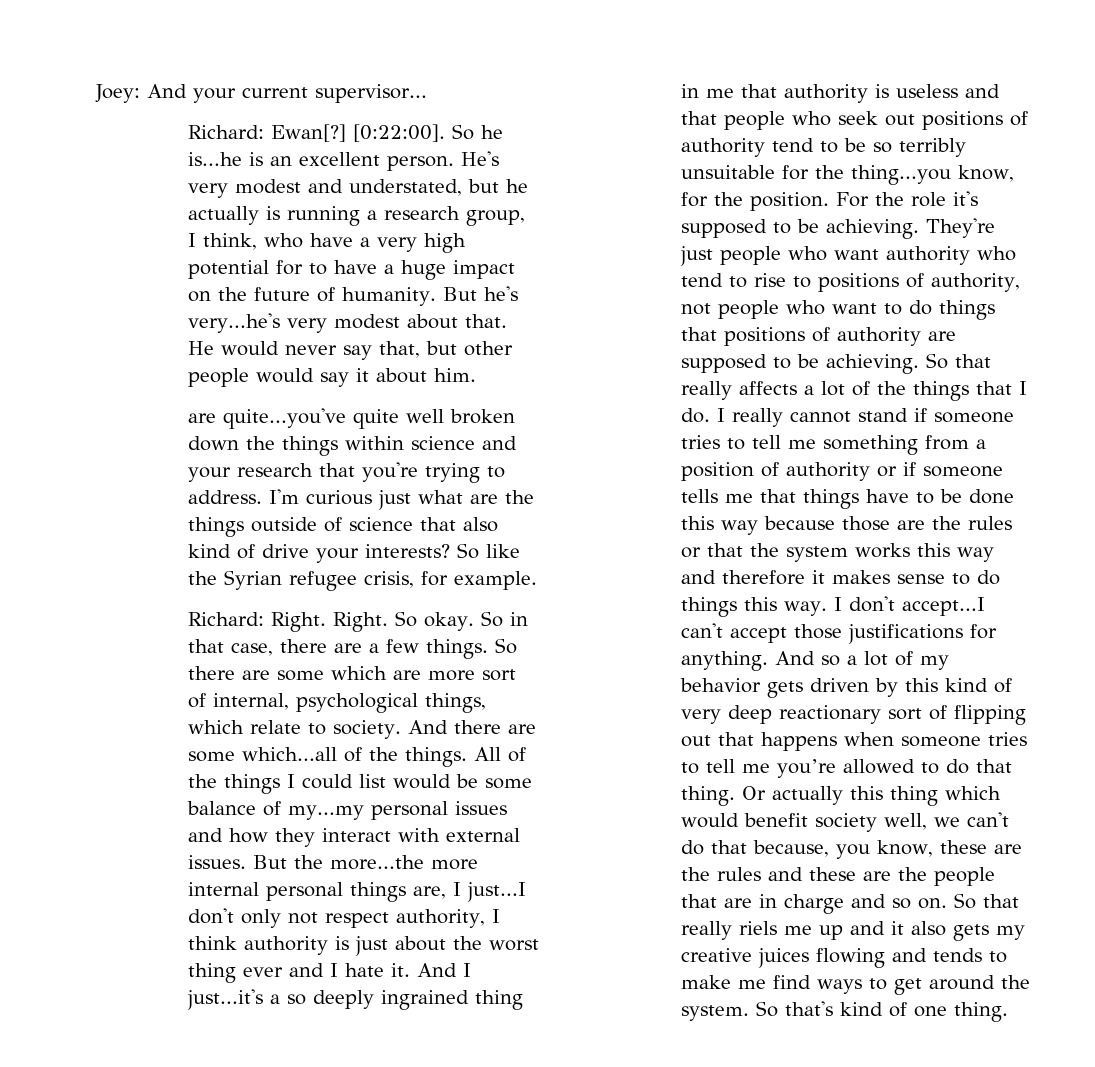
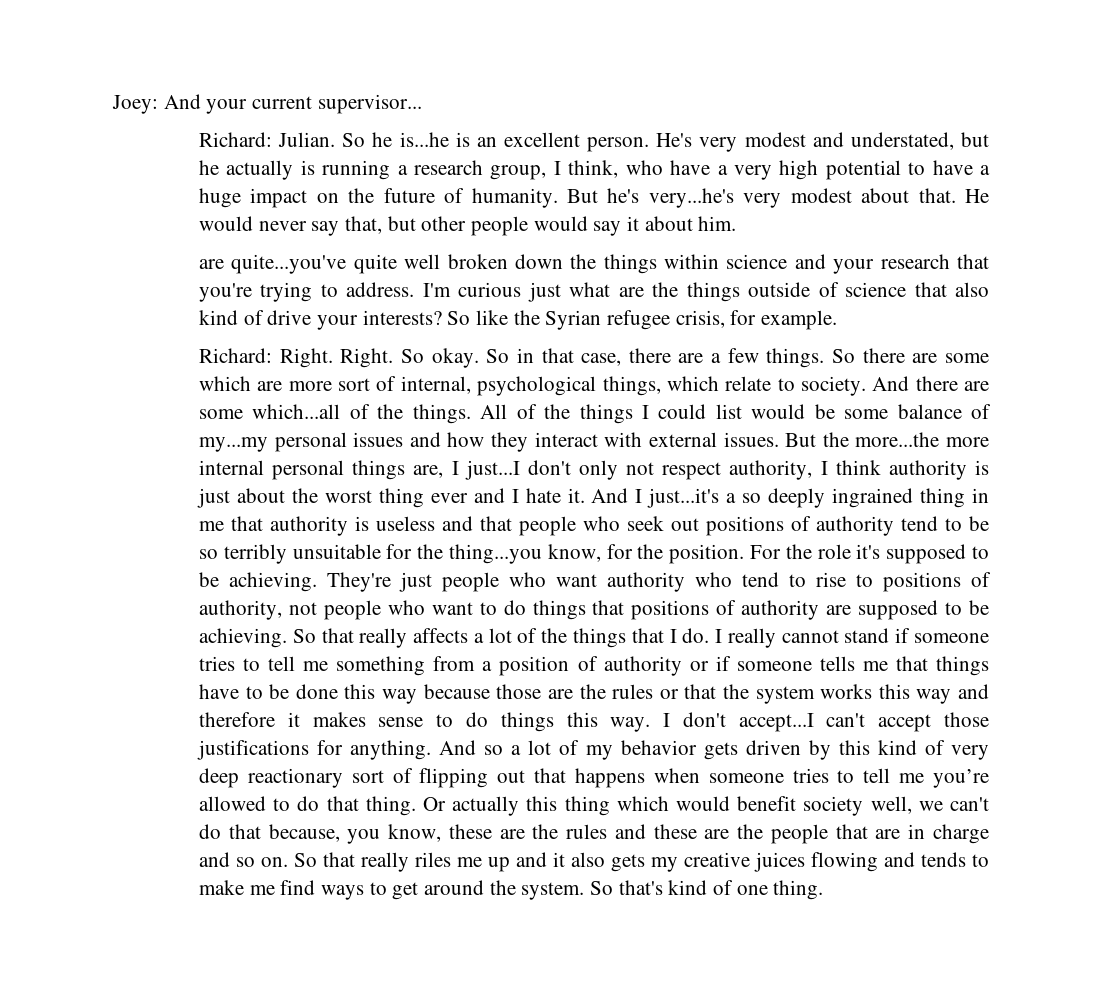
- Richard: Ewan[?] [0:22:00].
+ Richard: Julian.
- He's very modest and understated, but he actually is running a research group, I think, who have a very high potential for to have a huge impact on the future of humanity.
+ He's very modest and understated, but he actually is running a research group, I think, who have a very high potential to have a huge impact on the future of humanity.
- So that really riels me up and it also gets my creative juices flowing and tends to make me find ways to get around the system.
+ So that really riles me up and it also gets my creative juices flowing and tends to make me find ways to get around the system.

